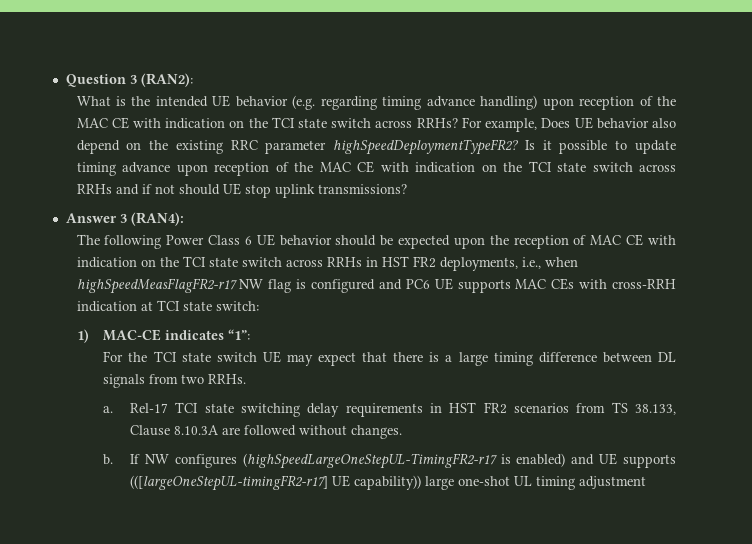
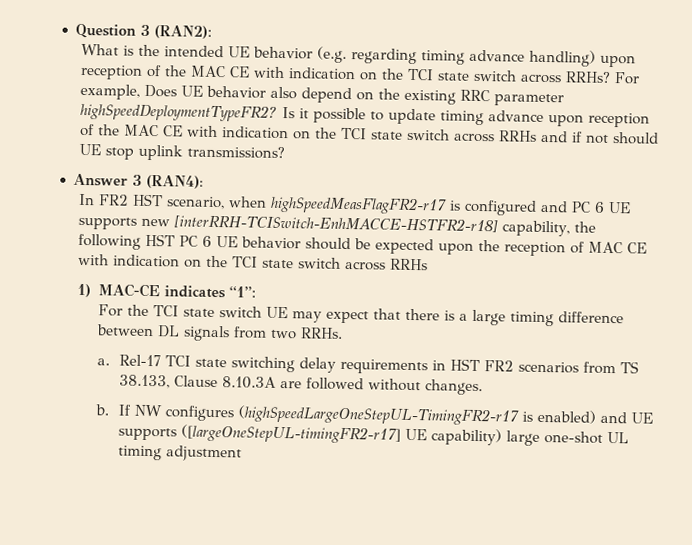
- The following Power Class 6 UE behavior should be expected upon the reception of MAC CE with indication on the TCI state switch across RRHs in HST FR2 deployments, i.e., when highSpeedMeasFlagFR2-r17 NW flag is configured and PC6 UE supports MAC CEs with cross-RRH indication at TCI state switch:
+ In FR2 HST scenario, when highSpeedMeasFlagFR2-r17 is configured and PC 6 UE supports new [interRRH-TCISwitch-EnhMACCE-HSTFR2-r18] capability, the following HST PC 6 UE behavior should be expected upon the reception of MAC CE with indication on the TCI state switch across RRHs
- If NW configures (highSpeedLargeOneStepUL-TimingFR2-r17 is enabled) and UE supports (([largeOneStepUL-timingFR2-r17] UE capability)) large one-shot UL timing adjustment
+ If NW configures (highSpeedLargeOneStepUL-TimingFR2-r17 is enabled) and UE supports ([largeOneStepUL-timingFR2-r17] UE capability) large one-shot UL timing adjustment

